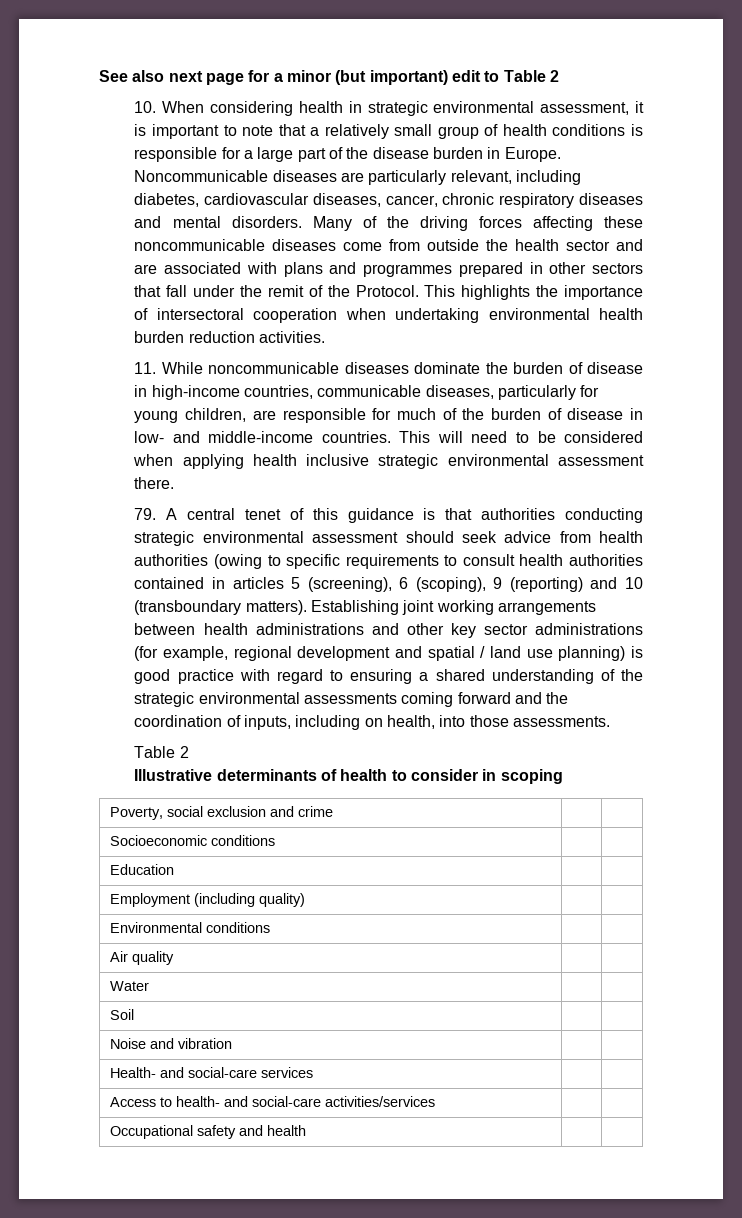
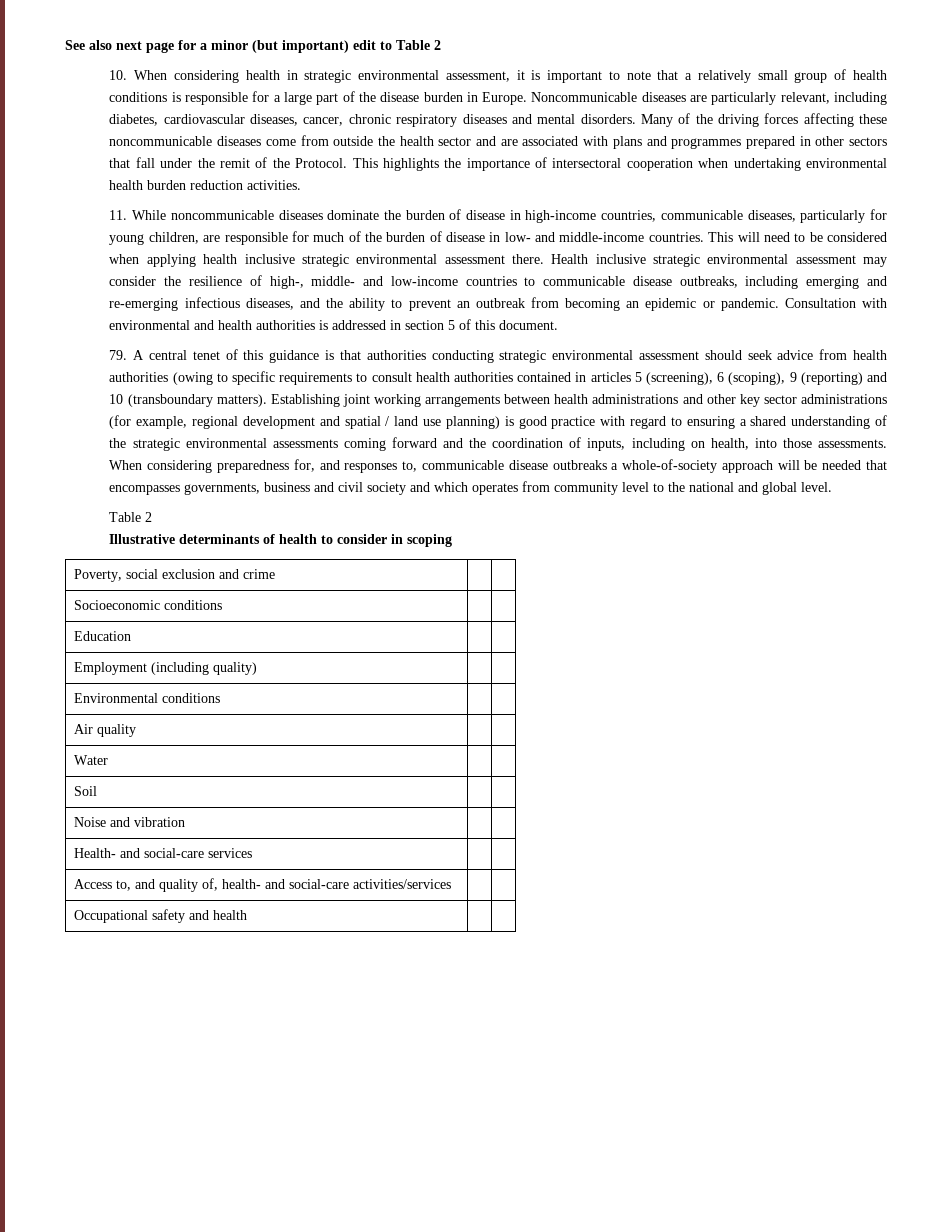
+ Health inclusive strategic environmental assessment may consider the resilience of high-, middle- and low-income countries to communicable disease outbreaks, including emerging and re-emerging infectious diseases, and the ability to prevent an outbreak from becoming an epidemic or pandemic. Consultation with environmental and health authorities is addressed in section 5 of this document.
+ When considering preparedness for, and responses to, communicable disease outbreaks a whole-of-society approach will be needed that encompasses governments, business and civil society and which operates from community level to the national and global level.
- Access to health- and social-care activities/services | |
+ Access to, and quality of, health- and social-care activities/services | |

